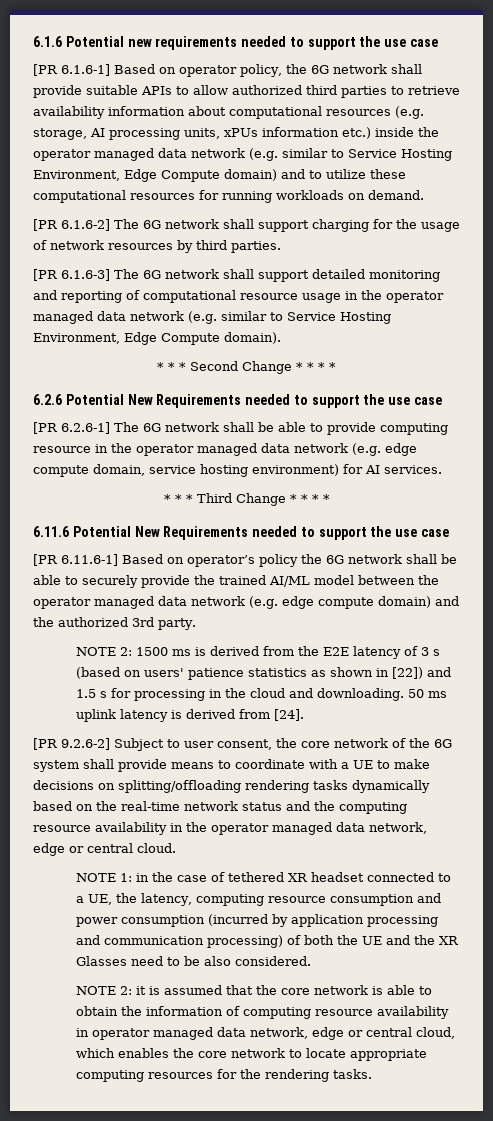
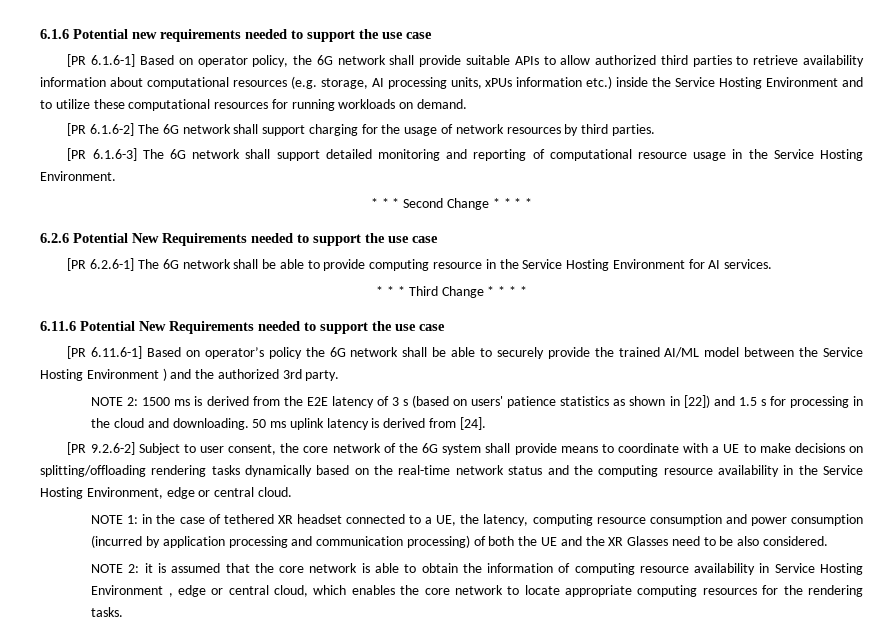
- [PR 6.1.6-1] Based on operator policy, the 6G network shall provide suitable APIs to allow authorized third parties to retrieve availability information about computational resources (e.g. storage, AI processing units, xPUs information etc.) inside the operator managed data network (e.g. similar to Service Hosting Environment, Edge Compute domain) and to utilize these computational resources for running workloads on demand.
+ [PR 6.1.6-1] Based on operator policy, the 6G network shall provide suitable APIs to allow authorized third parties to retrieve availability information about computational resources (e.g. storage, AI processing units, xPUs information etc.) inside the Service Hosting Environment and to utilize these computational resources for running workloads on demand.
- [PR 6.1.6-3] The 6G network shall support detailed monitoring and reporting of computational resource usage in the operator managed data network (e.g. similar to Service Hosting Environment, Edge Compute domain).
+ [PR 6.1.6-3] The 6G network shall support detailed monitoring and reporting of computational resource usage in the Service Hosting Environment.
- [PR 6.2.6-1] The 6G network shall be able to provide computing resource in the operator managed data network (e.g. edge compute domain, service hosting environment) for AI services.
+ [PR 6.2.6-1] The 6G network shall be able to provide computing resource in the Service Hosting Environment for AI services.
- [PR 6.11.6-1] Based on operator’s policy the 6G network shall be able to securely provide the trained AI/ML model between the operator managed data network (e.g. edge compute domain) and the authorized 3rd party.
+ [PR 6.11.6-1] Based on operator’s policy the 6G network shall be able to securely provide the trained AI/ML model between the Service Hosting Environment ) and the authorized 3rd party.
- [PR 9.2.6-2] Subject to user consent, the core network of the 6G system shall provide means to coordinate with a UE to make decisions on splitting/offloading rendering tasks dynamically based on the real-time network status and the computing resource availability in the operator managed data network, edge or central cloud.
+ [PR 9.2.6-2] Subject to user consent, the core network of the 6G system shall provide means to coordinate with a UE to make decisions on splitting/offloading rendering tasks dynamically based on the real-time network status and the computing resource availability in the Service Hosting Environment, edge or central cloud.
- NOTE 2: it is assumed that the core network is able to obtain the information of computing resource availability in operator managed data network, edge or central cloud, which enables the core network to locate appropriate computing resources for the rendering tasks.
+ NOTE 2: it is assumed that the core network is able to obtain the information of computing resource availability in Service Hosting Environment , edge or central cloud, which enables the core network to locate appropriate computing resources for the rendering tasks.

